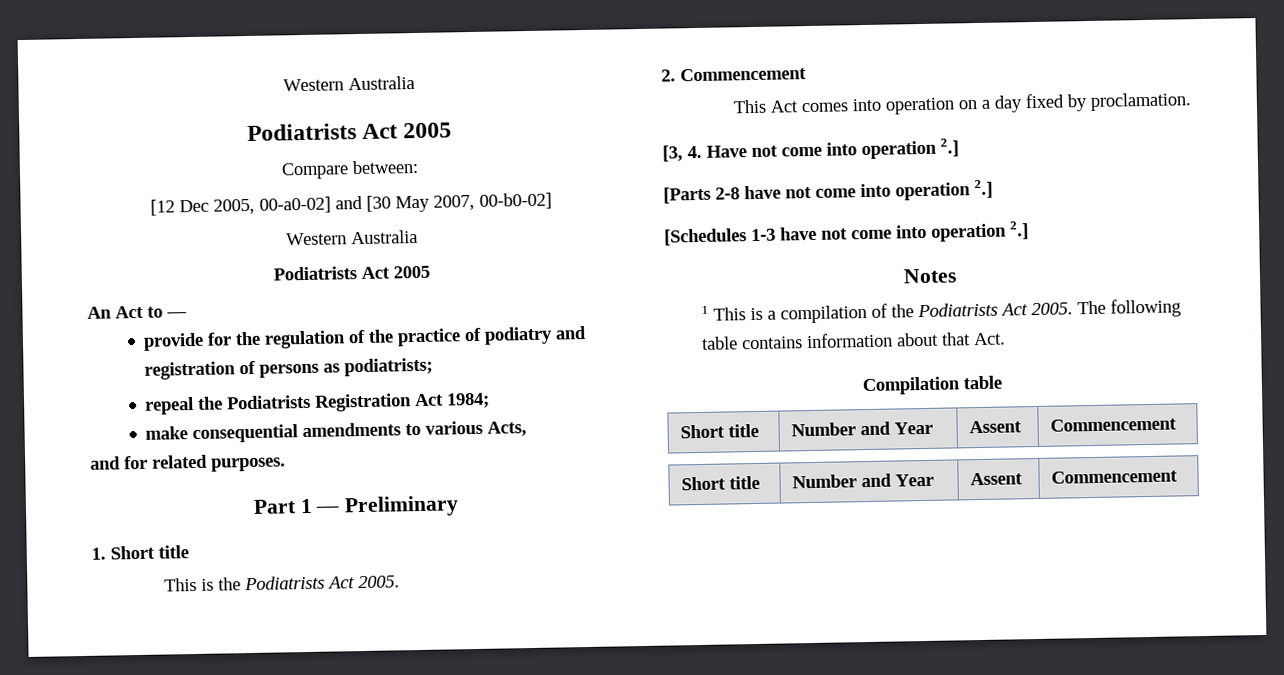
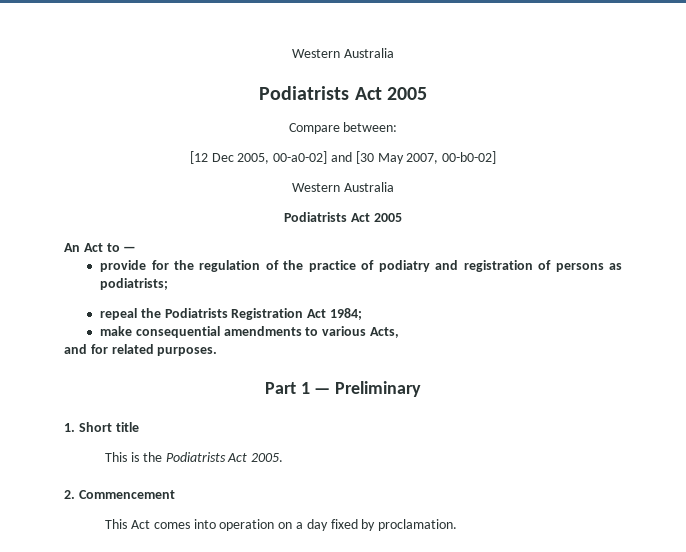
- [3, 4. Have not come into operation 2.]
- [Parts 2-8 have not come into operation 2.]
- [Schedules 1-3 have not come into operation 2.]
- Notes
- 1 This is a compilation of the Podiatrists Act 2005. The following table contains information about that Act.
- Compilation table
- Short title | Number and Year | Assent | Commencement
- Short title | Number and Year | Assent | Commencement

